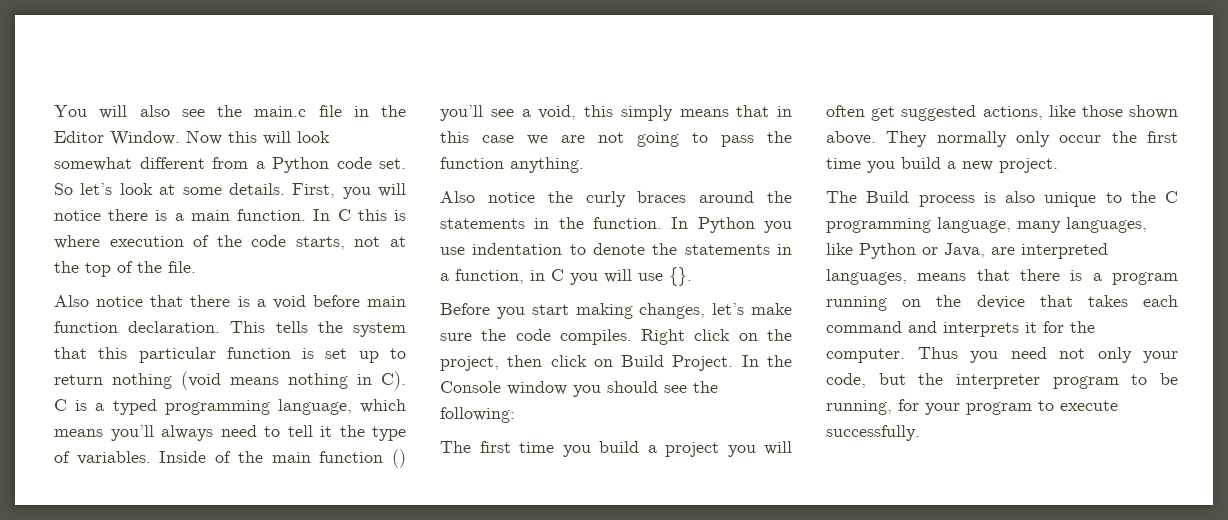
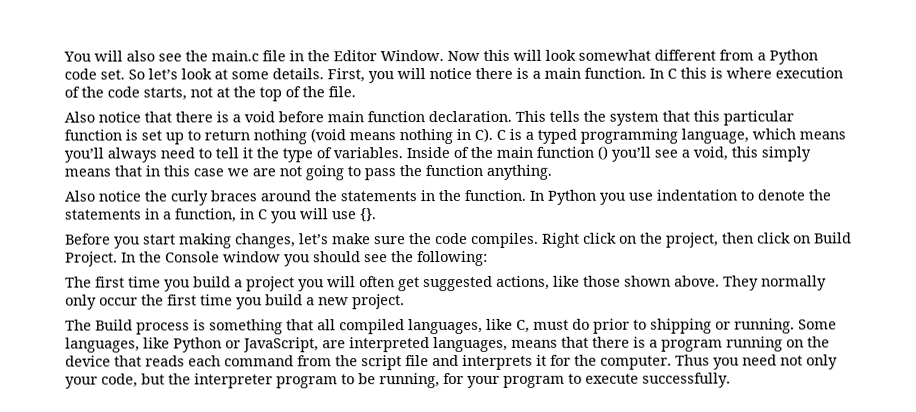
- The Build process is also unique to the C programming language, many languages, like Python or Java, are interpreted languages, means that there is a program running on the device that takes each command and interprets it for the computer.
+ The Build process is something that all compiled languages, like C, must do prior to shipping or running. Some languages, like Python or JavaScript, are interpreted languages, means that there is a program running on the device that reads each command from the script file and interprets it for the computer.

